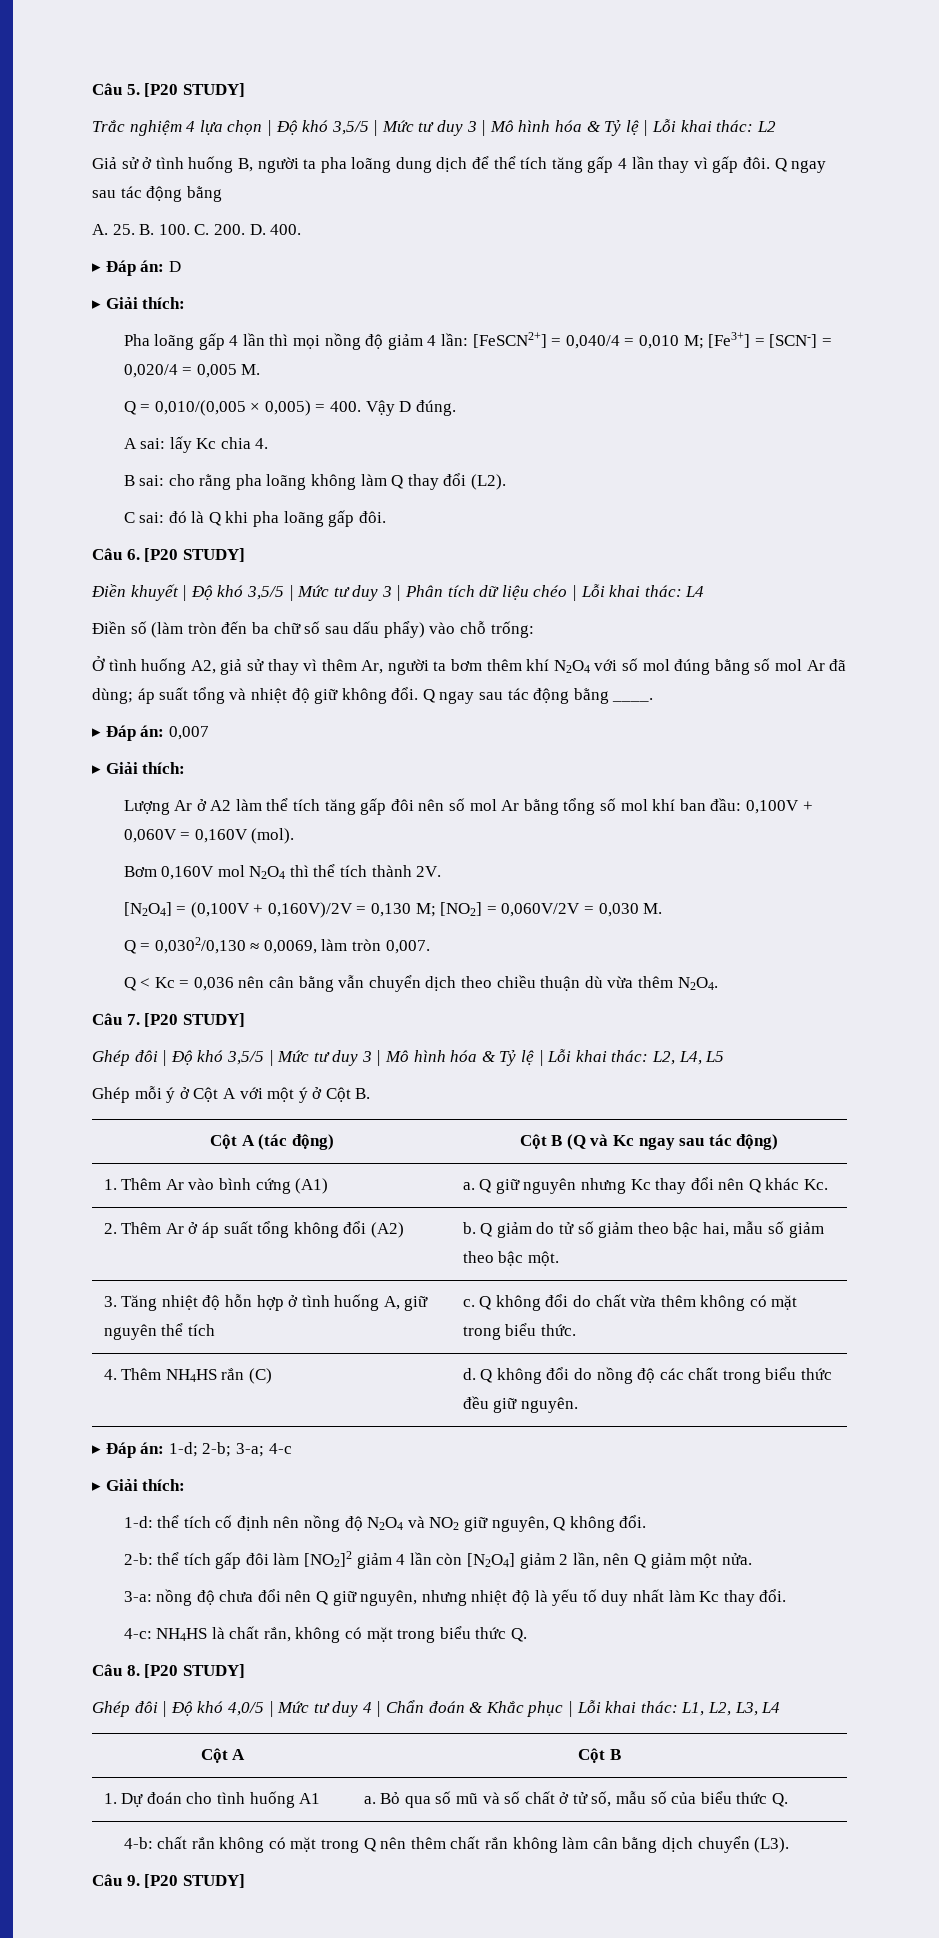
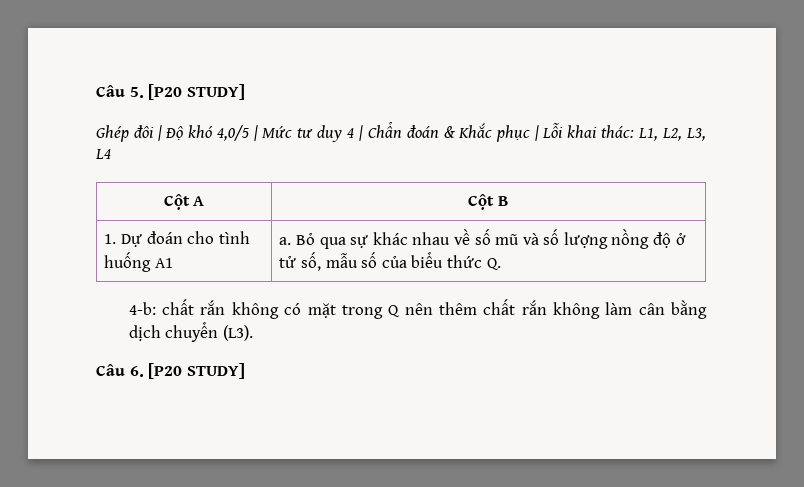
- Trắc nghiệm 4 lựa chọn | Độ khó 3,5/5 | Mức tư duy 3 | Mô hình hóa & Tỷ lệ | Lỗi khai thác: L2
- Giả sử ở tình huống B, người ta pha loãng dung dịch để thể tích tăng gấp 4 lần thay vì gấp đôi. Q ngay sau tác động bằng
- A. 25. B. 100. C. 200. D. 400.
- ▸ Đáp án: D
- ▸ Giải thích:
- Pha loãng gấp 4 lần thì mọi nồng độ giảm 4 lần: [FeSCN2+] = 0,040/4 = 0,010 M; [Fe3+] = [SCN-] = 0,020/4 = 0,005 M.
- Q = 0,010/(0,005 × 0,005) = 400. Vậy D đúng.
- A sai: lấy Kc chia 4.
- B sai: cho rằng pha loãng không làm Q thay đổi (L2).
- C sai: đó là Q khi pha loãng gấp đôi.
- Câu 6. [P20 STUDY]
- Điền khuyết | Độ khó 3,5/5 | Mức tư duy 3 | Phân tích dữ liệu chéo | Lỗi khai thác: L4
- Điền số (làm tròn đến ba chữ số sau dấu phẩy) vào chỗ trống:
- Ở tình huống A2, giả sử thay vì thêm Ar, người ta bơm thêm khí N2O4 với số mol đúng bằng số mol Ar đã dùng; áp suất tổng và nhiệt độ giữ không đổi. Q ngay sau tác động bằng ____.
- ▸ Đáp án: 0,007
- ▸ Giải thích:
- Lượng Ar ở A2 làm thể tích tăng gấp đôi nên số mol Ar bằng tổng số mol khí ban đầu: 0,100V + 0,060V = 0,160V (mol).
- Bơm 0,160V mol N2O4 thì thể tích thành 2V.
- [N2O4] = (0,100V + 0,160V)/2V = 0,130 M; [NO2] = 0,060V/2V = 0,030 M.
- Q = 0,0302/0,130 ≈ 0,0069, làm tròn 0,007.
- Q < Kc = 0,036 nên cân bằng vẫn chuyển dịch theo chiều thuận dù vừa thêm N2O4.
- Câu 7. [P20 STUDY]
- Ghép đôi | Độ khó 3,5/5 | Mức tư duy 3 | Mô hình hóa & Tỷ lệ | Lỗi khai thác: L2, L4, L5
- Ghép mỗi ý ở Cột A với một ý ở Cột B.
- Cột A (tác động) | Cột B (Q và Kc ngay sau tác động)
- 1. Thêm Ar vào bình cứng (A1) | a. Q giữ nguyên nhưng Kc thay đổi nên Q khác Kc.
- 2. Thêm Ar ở áp suất tổng không đổi (A2) | b. Q giảm do tử số giảm theo bậc hai, mẫu số giảm theo bậc một.
- 3. Tăng nhiệt độ hỗn hợp ở tình huống A, giữ nguyên thể tích | c. Q không đổi do chất vừa thêm không có mặt trong biểu thức.
- 4. Thêm NH4HS rắn (C) | d. Q không đổi do nồng độ các chất trong biểu thức đều giữ nguyên.
- ▸ Đáp án: 1-d; 2-b; 3-a; 4-c
- ▸ Giải thích:
- 1-d: thể tích cố định nên nồng độ N2O4 và NO2 giữ nguyên, Q không đổi.
- 2-b: thể tích gấp đôi làm [NO2]2 giảm 4 lần còn [N2O4] giảm 2 lần, nên Q giảm một nửa.
- 3-a: nồng độ chưa đổi nên Q giữ nguyên, nhưng nhiệt độ là yếu tố duy nhất làm Kc thay đổi.
- 4-c: NH4HS là chất rắn, không có mặt trong biểu thức Q.
- Câu 8. [P20 STUDY]
- 1. Dự đoán cho tình huống A1 | a. Bỏ qua số mũ và số chất ở tử số, mẫu số của biểu thức Q.
+ 1. Dự đoán cho tình huống A1 | a. Bỏ qua sự khác nhau về số mũ và số lượng nồng độ ở tử số, mẫu số của biểu thức Q.
- Câu 9. [P20 STUDY]
+ Câu 6. [P20 STUDY]

